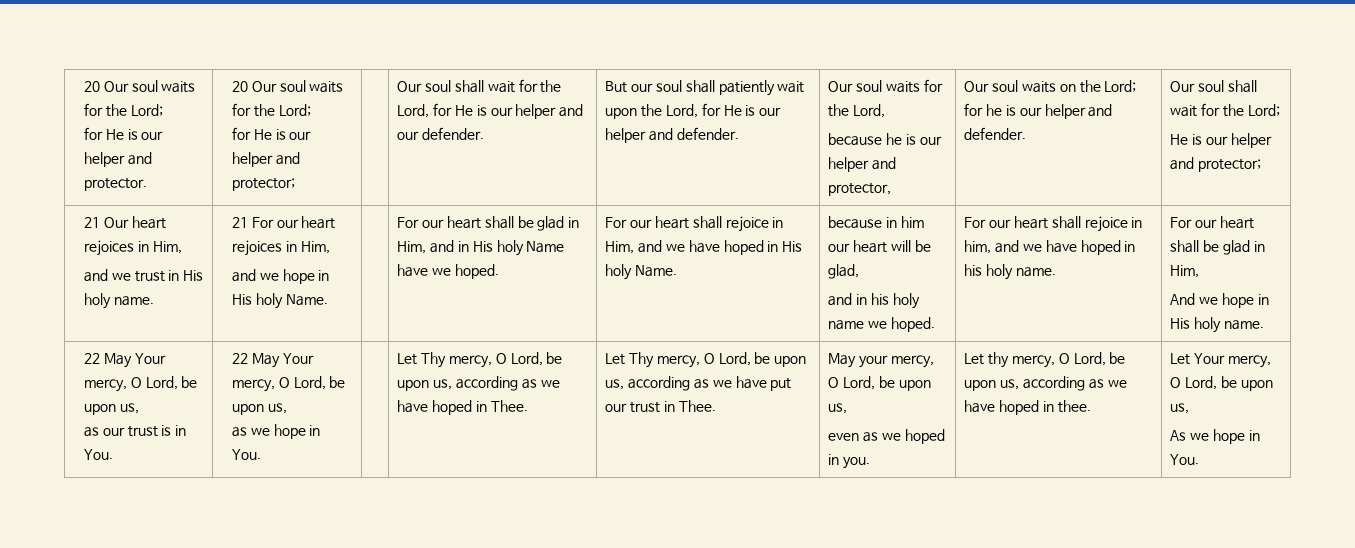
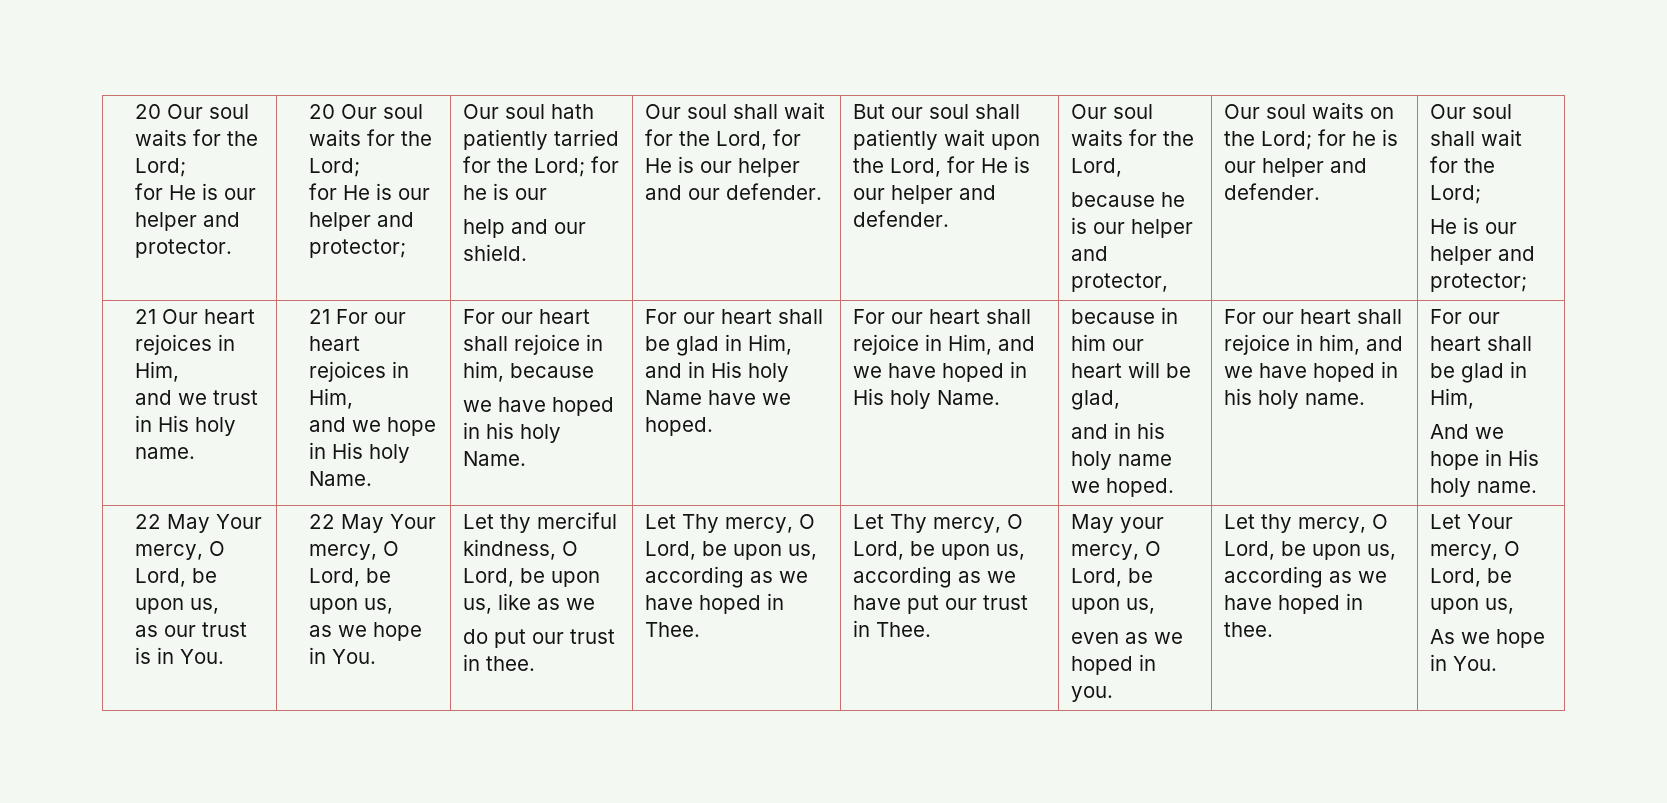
+ Our soul hath patiently tarried for the Lord; for he is our
+ help and our shield.
+ For our heart shall rejoice in him, because
+ we have hoped in his holy Name.
+ Let thy merciful kindness, O Lord, be upon us, like as we
+ do put our trust in thee.

